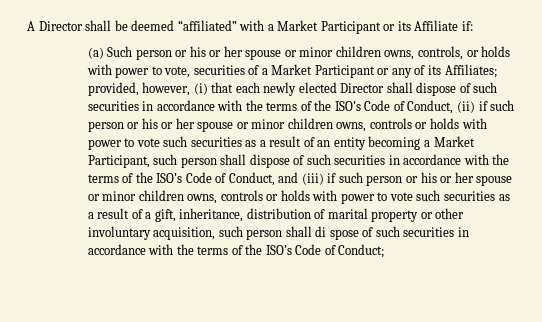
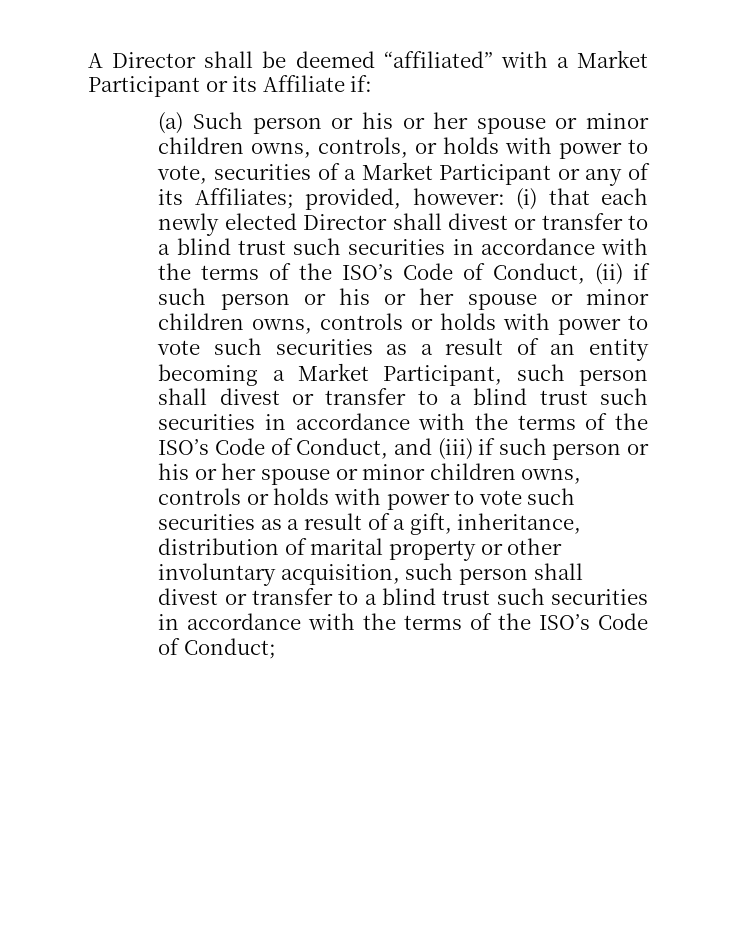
- provided, however, (i) that each newly elected Director shall dispose of such securities in accordance with the terms of the ISO’s Code of Conduct, (ii) if such person or his or her spouse or minor children owns, controls or holds with power to vote such securities as a result of an entity becoming a Market Participant, such person shall dispose of such securities in accordance with the terms of the ISO’s Code of Conduct, and (iii) if such person or his or her spouse or minor children owns, controls or holds with power to vote such securities as a result of a gift, inheritance, distribution of marital property or other involuntary acquisition, such person shall di spose of such securities in accordance with the terms of the ISO’s Code of Conduct;
+ provided, however: (i) that each newly elected Director shall divest or transfer to a blind trust such securities in accordance with the terms of the ISO’s Code of Conduct, (ii) if such person or his or her spouse or minor children owns, controls or holds with power to vote such securities as a result of an entity becoming a Market Participant, such person shall divest or transfer to a blind trust such securities in accordance with the terms of the ISO’s Code of Conduct, and (iii) if such person or his or her spouse or minor children owns, controls or holds with power to vote such securities as a result of a gift, inheritance, distribution of marital property or other involuntary acquisition, such person shall divest or transfer to a blind trust such securities in accordance with the terms of the ISO’s Code of Conduct;

